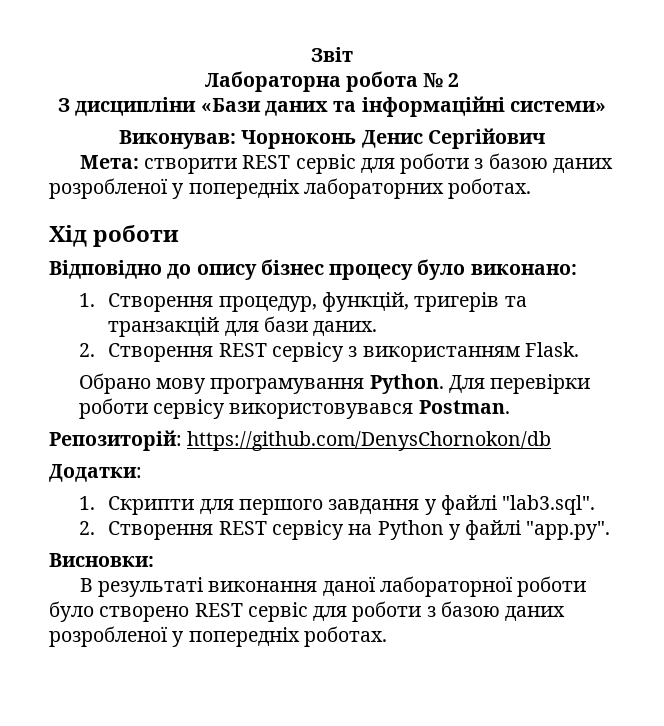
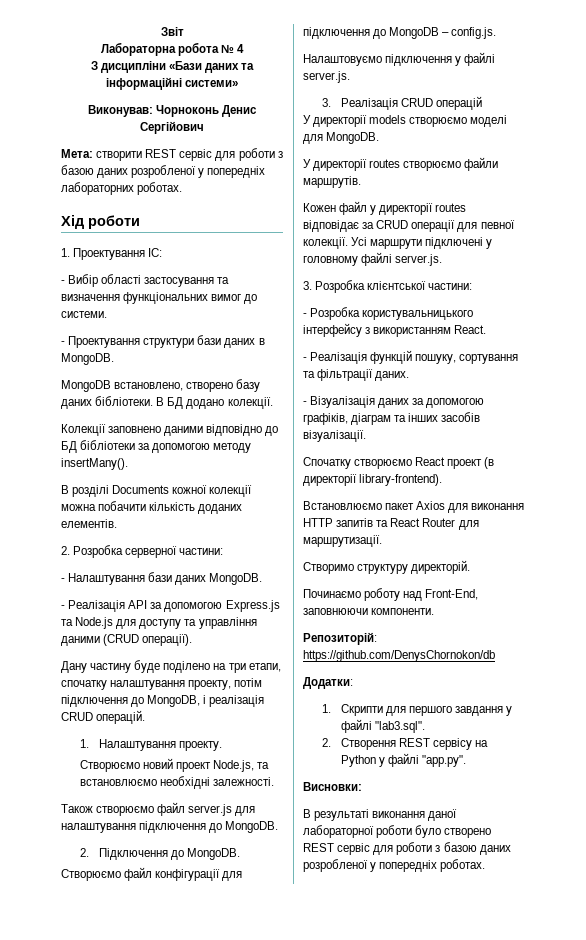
- Лабораторна робота № 2
+ Лабораторна робота № 4
- Відповідно до опису бізнес процесу було виконано:
- 1. Створення процедур, функцій, тригерів та транзакцій для бази даних.
- 2. Створення REST сервісу з використанням Flask.
- Обрано мову програмування Python. Для перевірки роботи сервісу використовувався Postman.
+ 1. Проектування ІС:
+ - Вибір області застосування та визначення функціональних вимог до системи.
+ - Проектування структури бази даних в MongoDB.
+ MongoDB встановлено, створено базу даних бібліотеки. В БД додано колекції.
+ Колекції заповнено даними відповідно до БД бібліотеки за допомогою методу insertMany().
+ В розділі Documents кожної колекції можна побачити кількість доданих елементів.
+ 2. Розробка серверної частини:
+ - Налаштування бази даних MongoDB.
+ - Реалізація API за допомогою Express.js та Node.js для доступу та управління даними (CRUD операції).
+ Дану частину буде поділено на три етапи, спочатку налаштування проекту, потім підключення до MongoDB, і реалізація CRUD операцій.
+ 1. Налаштування проекту.
+ Створюємо новий проект Node.js, та встановлюємо необхідні залежності.
+ Також створюємо файл server.js для налаштування підключення до MongoDB.
+ 2. Підключення до MongoDB.
+ Створюємо файл конфігурації для підключення до MongoDB – config.js.
+ Налаштовуємо підключення у файлі server.js.
+ 3. Реалізація CRUD операцій
+ У директорії models створюємо моделі для MongoDB.
+ У директорії routes створюємо файли маршрутів.
+ Кожен файл у директорії routes відповідає за CRUD операції для певної колекції. Усі маршрути підключені у головному файлі server.js.
+ 3. Розробка клієнтської частини:
+ - Розробка користувальницького інтерфейсу з використанням React.
+ - Реалізація функцій пошуку, сортування та фільтрації даних.
+ - Візуалізація даних за допомогою графіків, діаграм та інших засобів візуалізації.
+ Спочатку створюємо React проект (в директорії library-frontend).
+ Встановлюємо пакет Axios для виконання HTTP запитів та React Router для маршрутизації.
+ Створимо структуру директорій.
+ Починаємо роботу над Front-End, заповнюючи компоненти.

